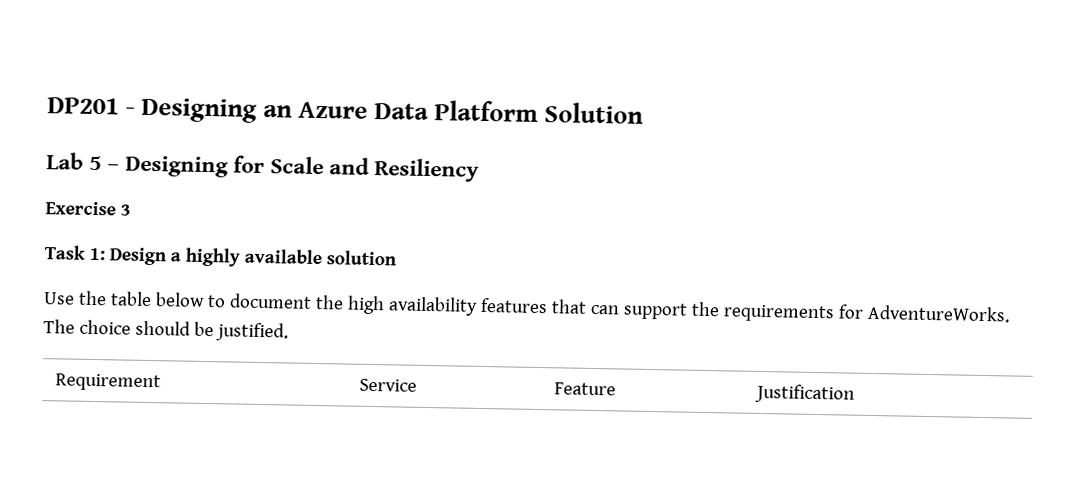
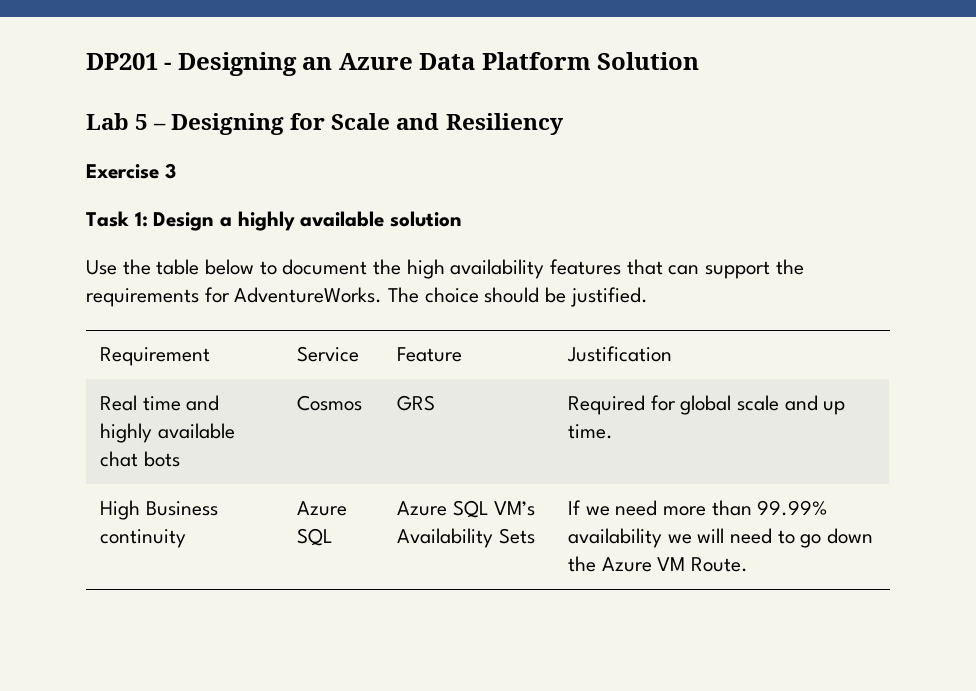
+ Real time and highly available chat bots | Cosmos | GRS | Required for global scale and up time.
+ High Business continuity | Azure SQL | Azure SQL VM’s Availability Sets | If we need more than 99.99% availability we will need to go down the Azure VM Route.

